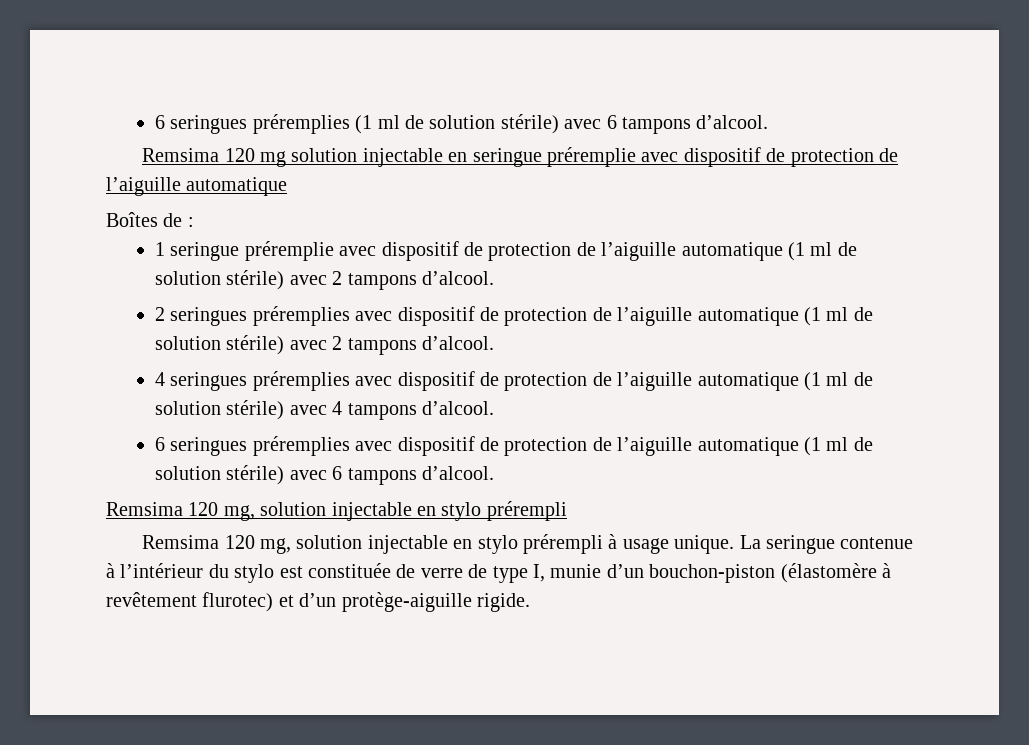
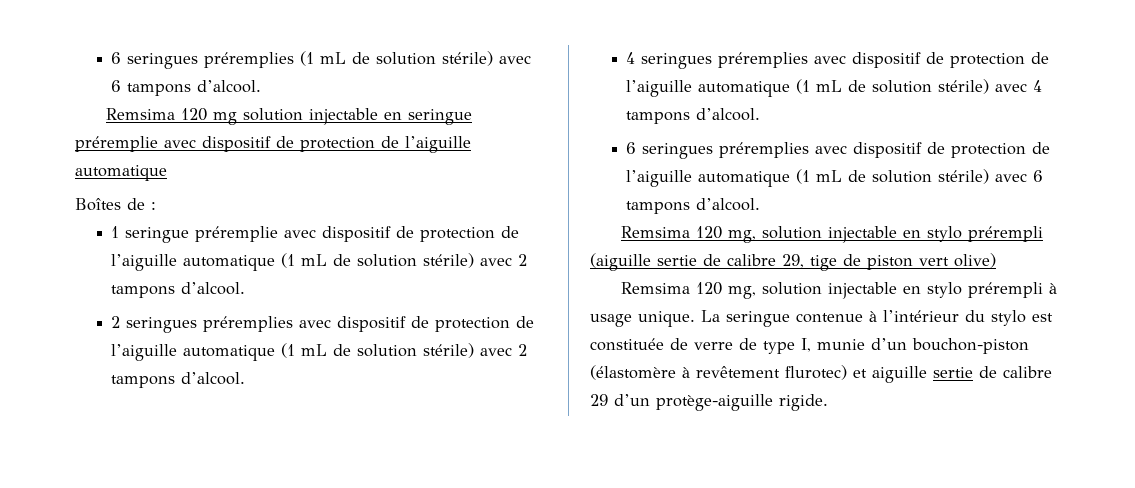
- 6 seringues préremplies (1 ml de solution stérile) avec 6 tampons d’alcool.
+ 6 seringues préremplies (1 mL de solution stérile) avec 6 tampons d’alcool.
- 1 seringue préremplie avec dispositif de protection de l’aiguille automatique (1 ml de solution stérile) avec 2 tampons d’alcool.
+ 1 seringue préremplie avec dispositif de protection de l’aiguille automatique (1 mL de solution stérile) avec 2 tampons d’alcool.
- 2 seringues préremplies avec dispositif de protection de l’aiguille automatique (1 ml de solution stérile) avec 2 tampons d’alcool.
+ 2 seringues préremplies avec dispositif de protection de l’aiguille automatique (1 mL de solution stérile) avec 2 tampons d’alcool.
- 4 seringues préremplies avec dispositif de protection de l’aiguille automatique (1 ml de solution stérile) avec 4 tampons d’alcool.
+ 4 seringues préremplies avec dispositif de protection de l’aiguille automatique (1 mL de solution stérile) avec 4 tampons d’alcool.
- 6 seringues préremplies avec dispositif de protection de l’aiguille automatique (1 ml de solution stérile) avec 6 tampons d’alcool.
- Remsima 120 mg, solution injectable en stylo prérempli
+ 6 seringues préremplies avec dispositif de protection de l’aiguille automatique (1 mL de solution stérile) avec 6 tampons d’alcool.
+ Remsima 120 mg, solution injectable en stylo prérempli (aiguille sertie de calibre 29, tige de piston vert olive)
- La seringue contenue à l’intérieur du stylo est constituée de verre de type I, munie d’un bouchon-piston (élastomère à revêtement flurotec) et d’un protège-aiguille rigide.
+ La seringue contenue à l’intérieur du stylo est constituée de verre de type I, munie d’un bouchon-piston (élastomère à revêtement flurotec) et aiguille sertie de calibre 29 d’un protège-aiguille rigide.

